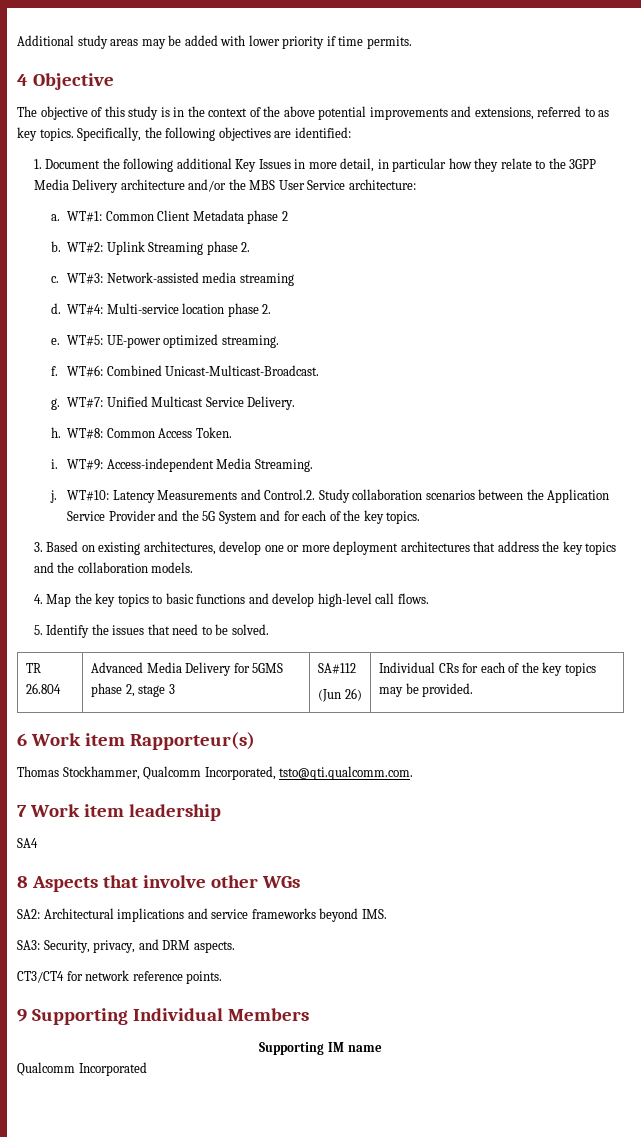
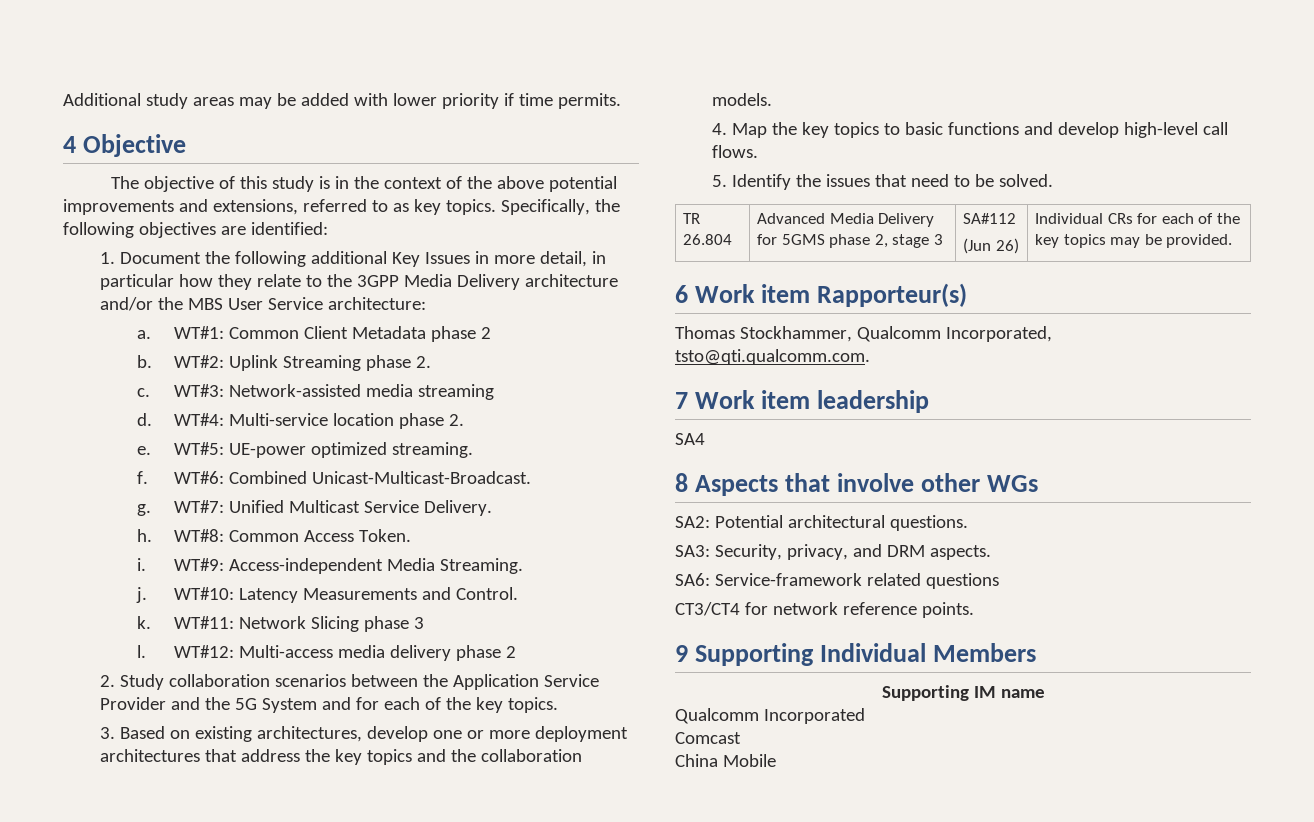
- WT#10: Latency Measurements and Control.2. Study collaboration scenarios between the Application Service Provider and the 5G System and for each of the key topics.
+ WT#10: Latency Measurements and Control.
+ k. WT#11: Network Slicing phase 3
+ l. WT#12: Multi-access media delivery phase 2
+ 2. Study collaboration scenarios between the Application Service Provider and the 5G System and for each of the key topics.
- SA2: Architectural implications and service frameworks beyond IMS.
+ SA2: Potential architectural questions.
+ SA6: Service-framework related questions
+ Comcast
+ China Mobile

